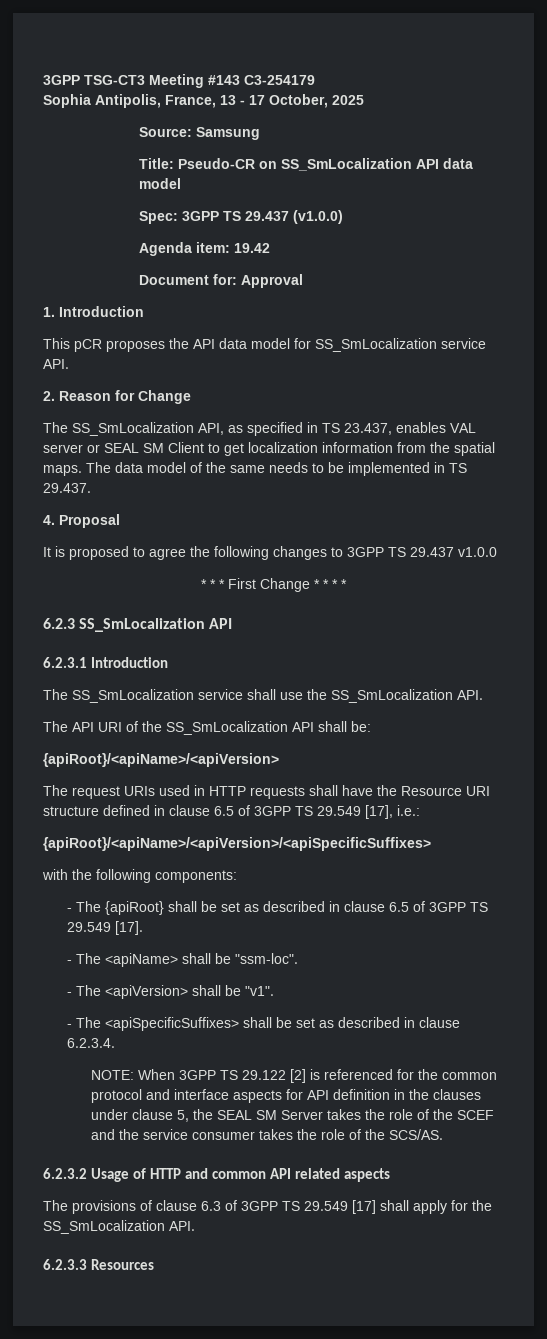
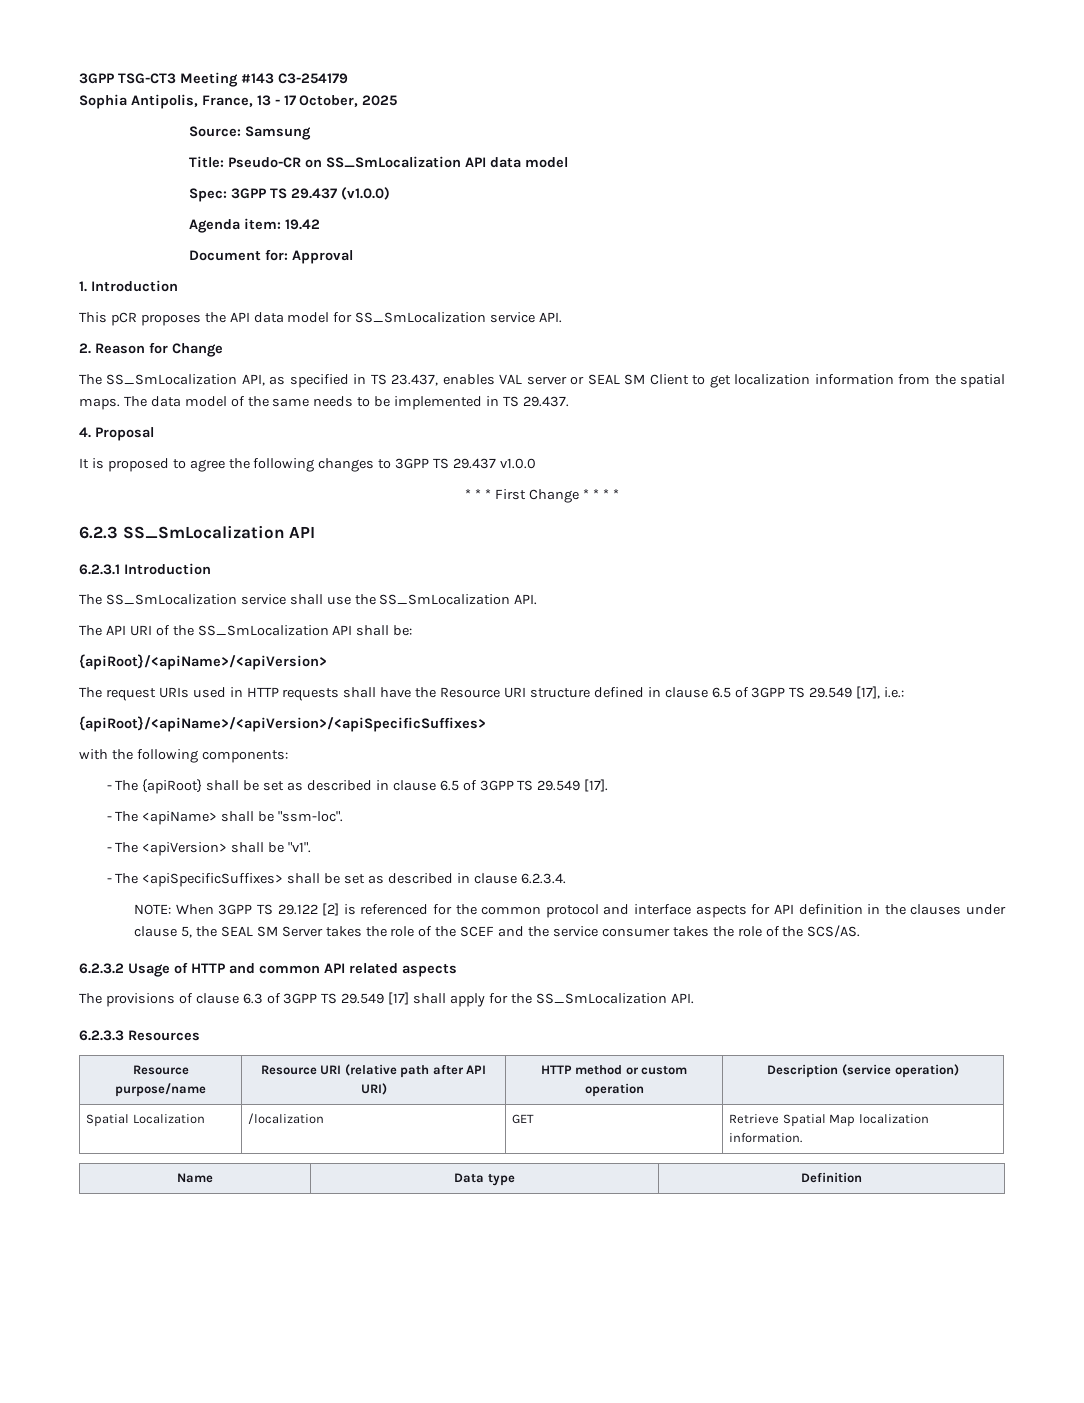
+ Resource purpose/name | Resource URI (relative path after API URI) | HTTP method or custom operation | Description (service operation)
+ Spatial Localization | /localization | GET | Retrieve Spatial Map localization information.
+ Name | Data type | Definition

